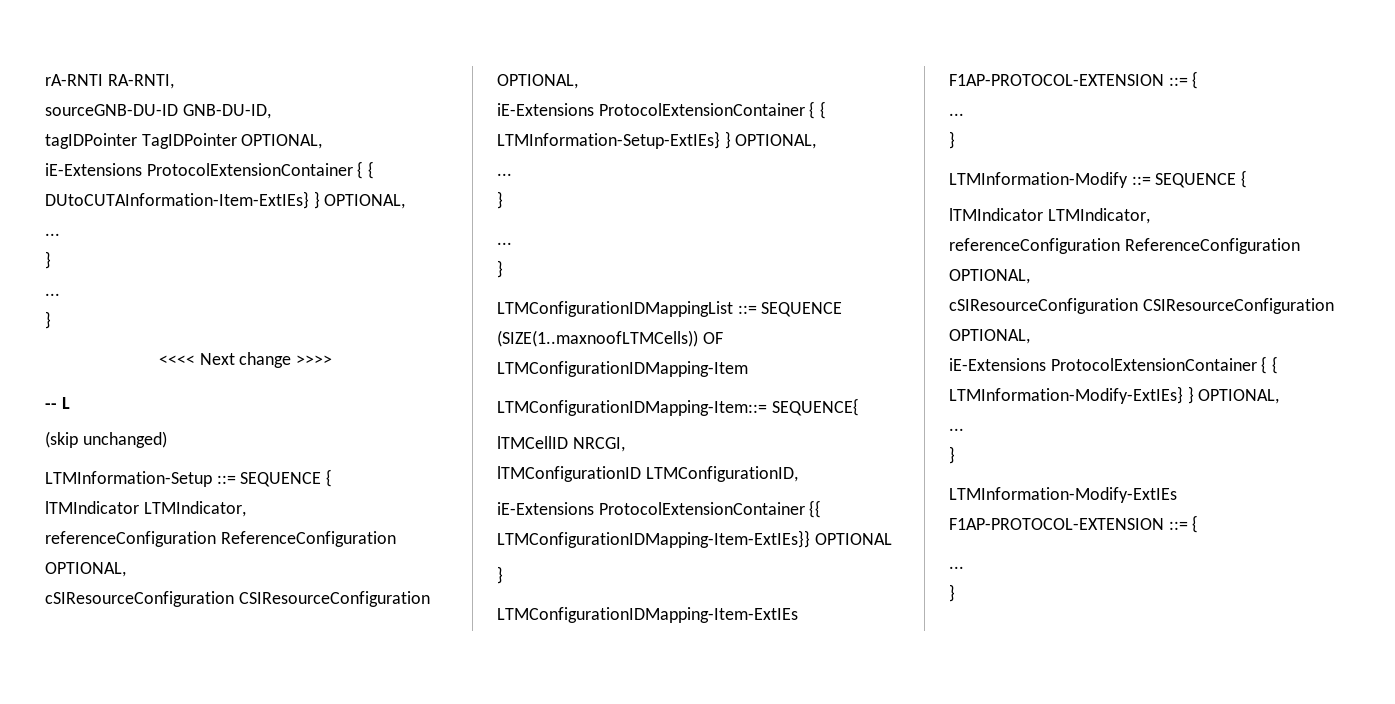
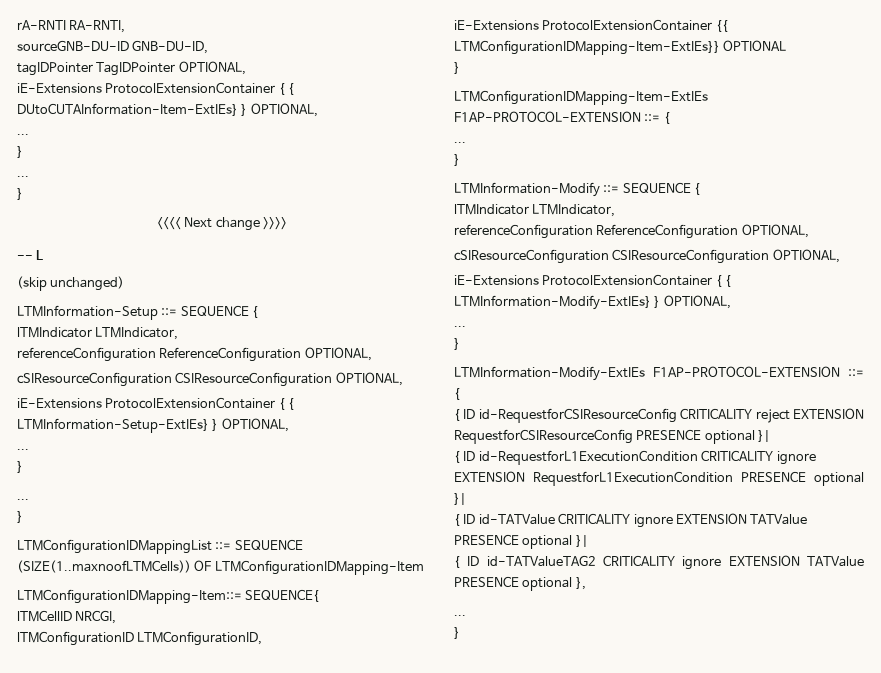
+ { ID id-RequestforCSIResourceConfig CRITICALITY reject EXTENSION RequestforCSIResourceConfig PRESENCE optional }|
+ { ID id-RequestforL1ExecutionCondition CRITICALITY ignore EXTENSION RequestforL1ExecutionCondition PRESENCE optional }|
+ { ID id-TATValue CRITICALITY ignore EXTENSION TATValue PRESENCE optional }|
+ { ID id-TATValueTAG2 CRITICALITY ignore EXTENSION TATValue PRESENCE optional },

